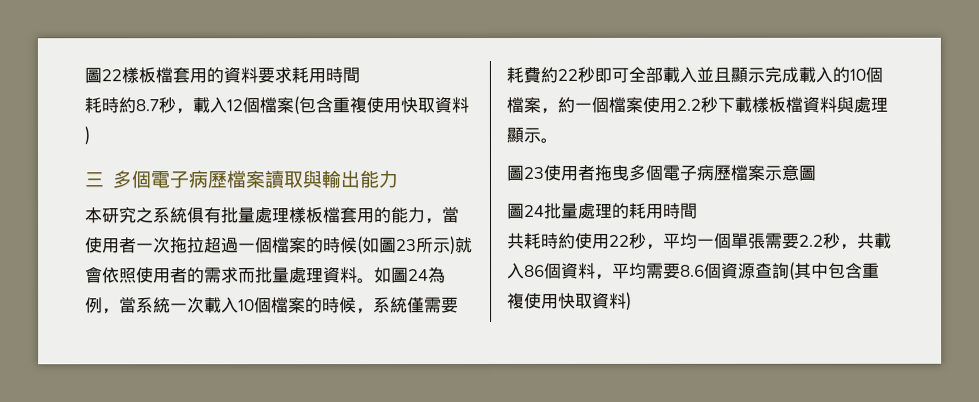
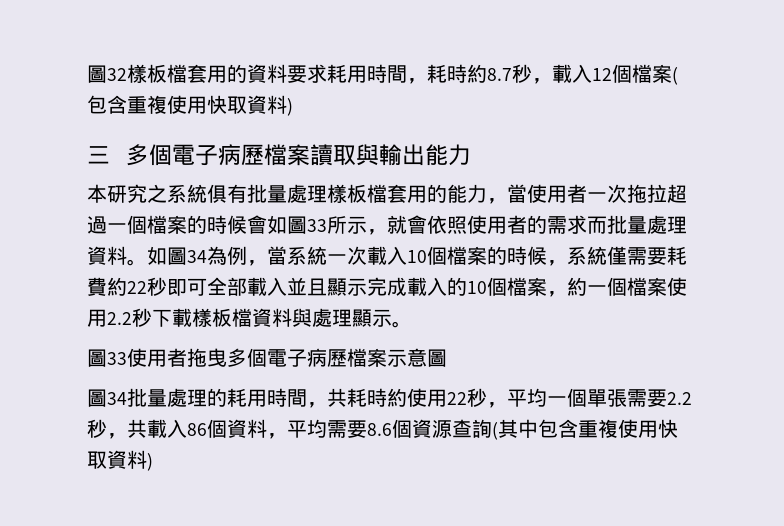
- 圖22樣板檔套用的資料要求耗用時間
- 耗時約8.7秒，載入12個檔案(包含重複使用快取資料)
+ 圖32樣板檔套用的資料要求耗用時間，耗時約8.7秒，載入12個檔案(包含重複使用快取資料)
- 本研究之系統俱有批量處理樣板檔套用的能力，當使用者一次拖拉超過一個檔案的時候(如圖23所示)就會依照使用者的需求而批量處理資料。
+ 本研究之系統俱有批量處理樣板檔套用的能力，當使用者一次拖拉超過一個檔案的時候會如圖33所示，就會依照使用者的需求而批量處理資料。
- 如圖24為例，當系統一次載入10個檔案的時候，系統僅需要耗費約22秒即可全部載入並且顯示完成載入的10個檔案，約一個檔案使用2.2秒下載樣板檔資料與處理顯示。
+ 如圖34為例，當系統一次載入10個檔案的時候，系統僅需要耗費約22秒即可全部載入並且顯示完成載入的10個檔案，約一個檔案使用2.2秒下載樣板檔資料與處理顯示。
- 圖23使用者拖曳多個電子病歷檔案示意圖
+ 圖33使用者拖曳多個電子病歷檔案示意圖
- 圖24批量處理的耗用時間
- 共耗時約使用22秒，平均一個單張需要2.2秒，共載入86個資料，平均需要8.6個資源查詢(其中包含重複使用快取資料)
+ 圖34批量處理的耗用時間，共耗時約使用22秒，平均一個單張需要2.2秒，共載入86個資料，平均需要8.6個資源查詢(其中包含重複使用快取資料)

